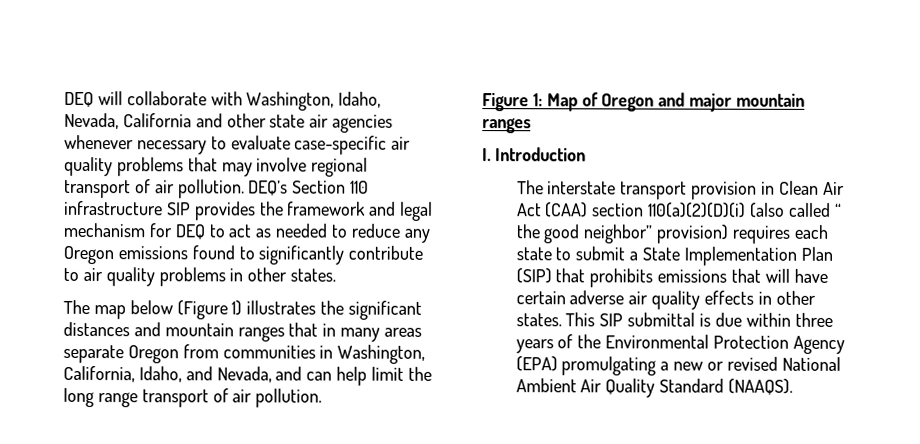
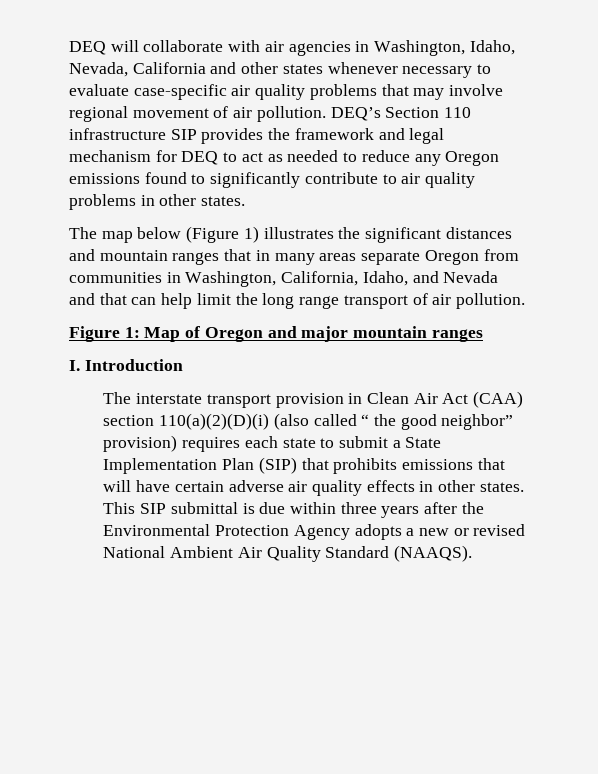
- DEQ will collaborate with Washington, Idaho, Nevada, California and other state air agencies whenever necessary to evaluate case-specific air quality problems that may involve regional transport of air pollution.
+ DEQ will collaborate with air agencies in Washington, Idaho, Nevada, California and other states whenever necessary to evaluate case-specific air quality problems that may involve regional movement of air pollution.
- The map below (Figure 1) illustrates the significant distances and mountain ranges that in many areas separate Oregon from communities in Washington, California, Idaho, and Nevada, and can help limit the long range transport of air pollution.
+ The map below (Figure 1) illustrates the significant distances and mountain ranges that in many areas separate Oregon from communities in Washington, California, Idaho, and Nevada and that can help limit the long range transport of air pollution.
- This SIP submittal is due within three years of the Environmental Protection Agency (EPA) promulgating a new or revised National Ambient Air Quality Standard (NAAQS).
+ This SIP submittal is due within three years after the Environmental Protection Agency adopts a new or revised National Ambient Air Quality Standard (NAAQS).

